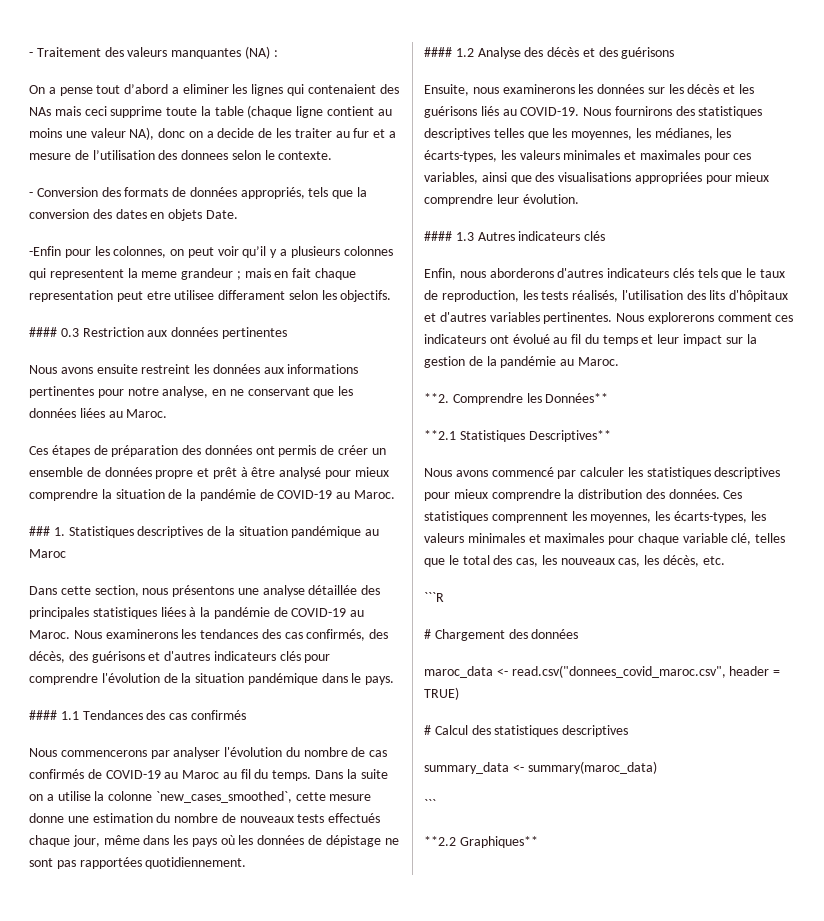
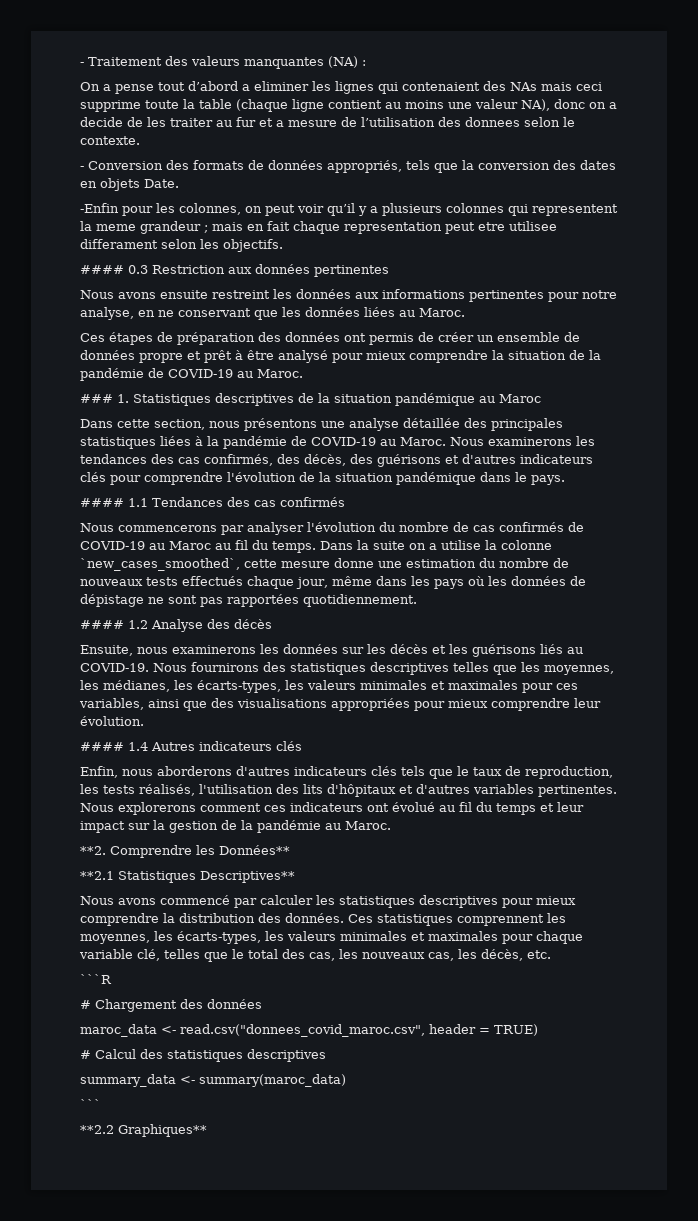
- #### 1.2 Analyse des décès et des guérisons
+ #### 1.2 Analyse des décès
- #### 1.3 Autres indicateurs clés
+ #### 1.4 Autres indicateurs clés

